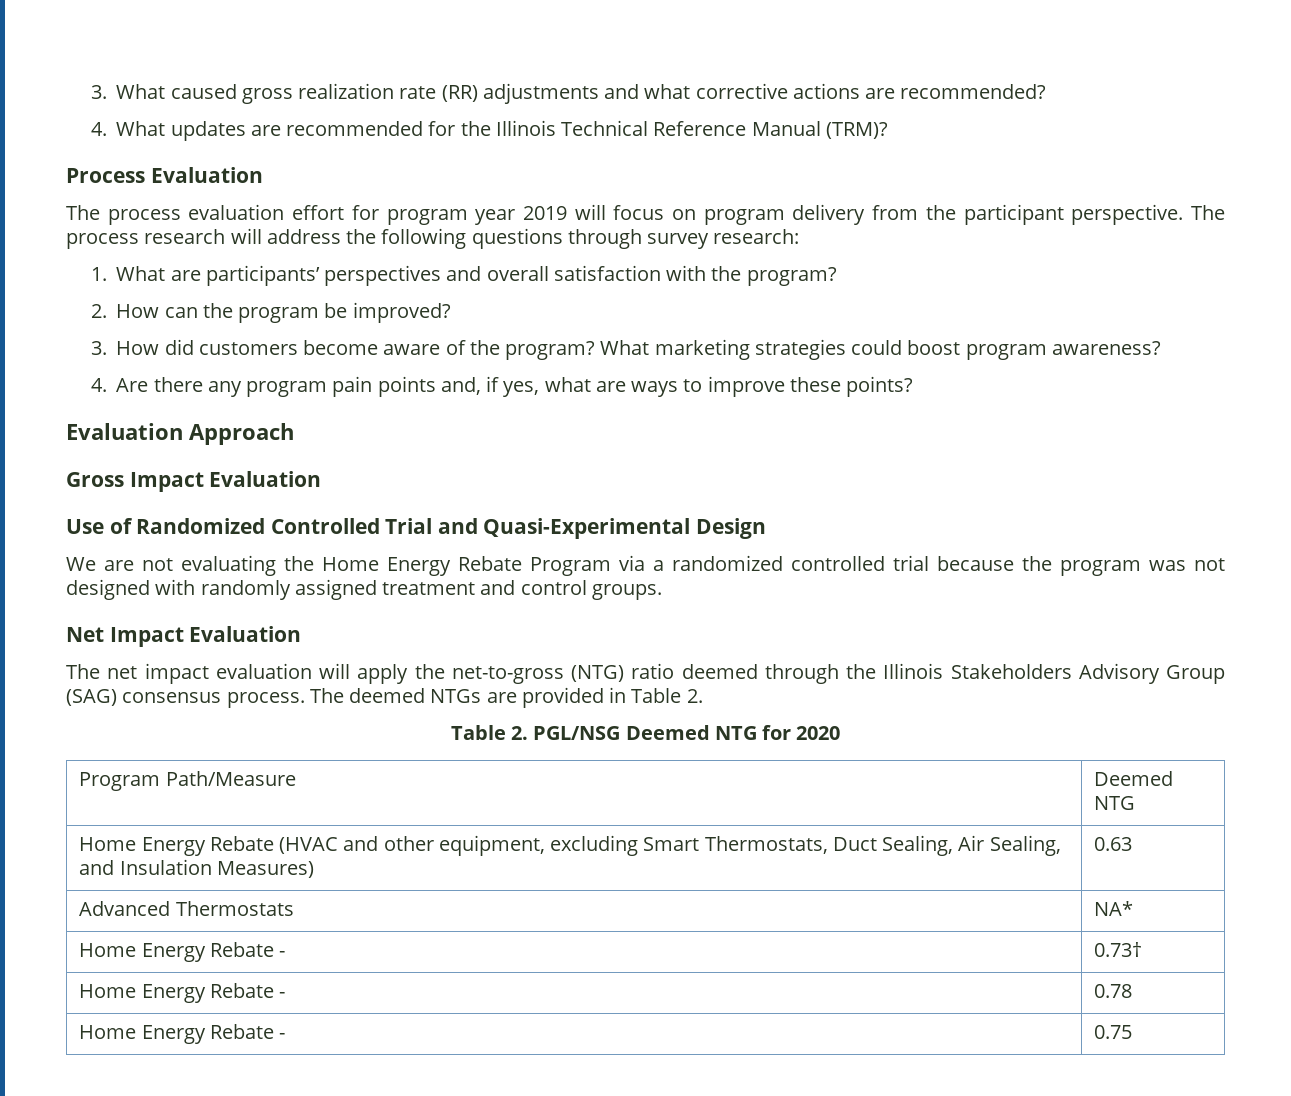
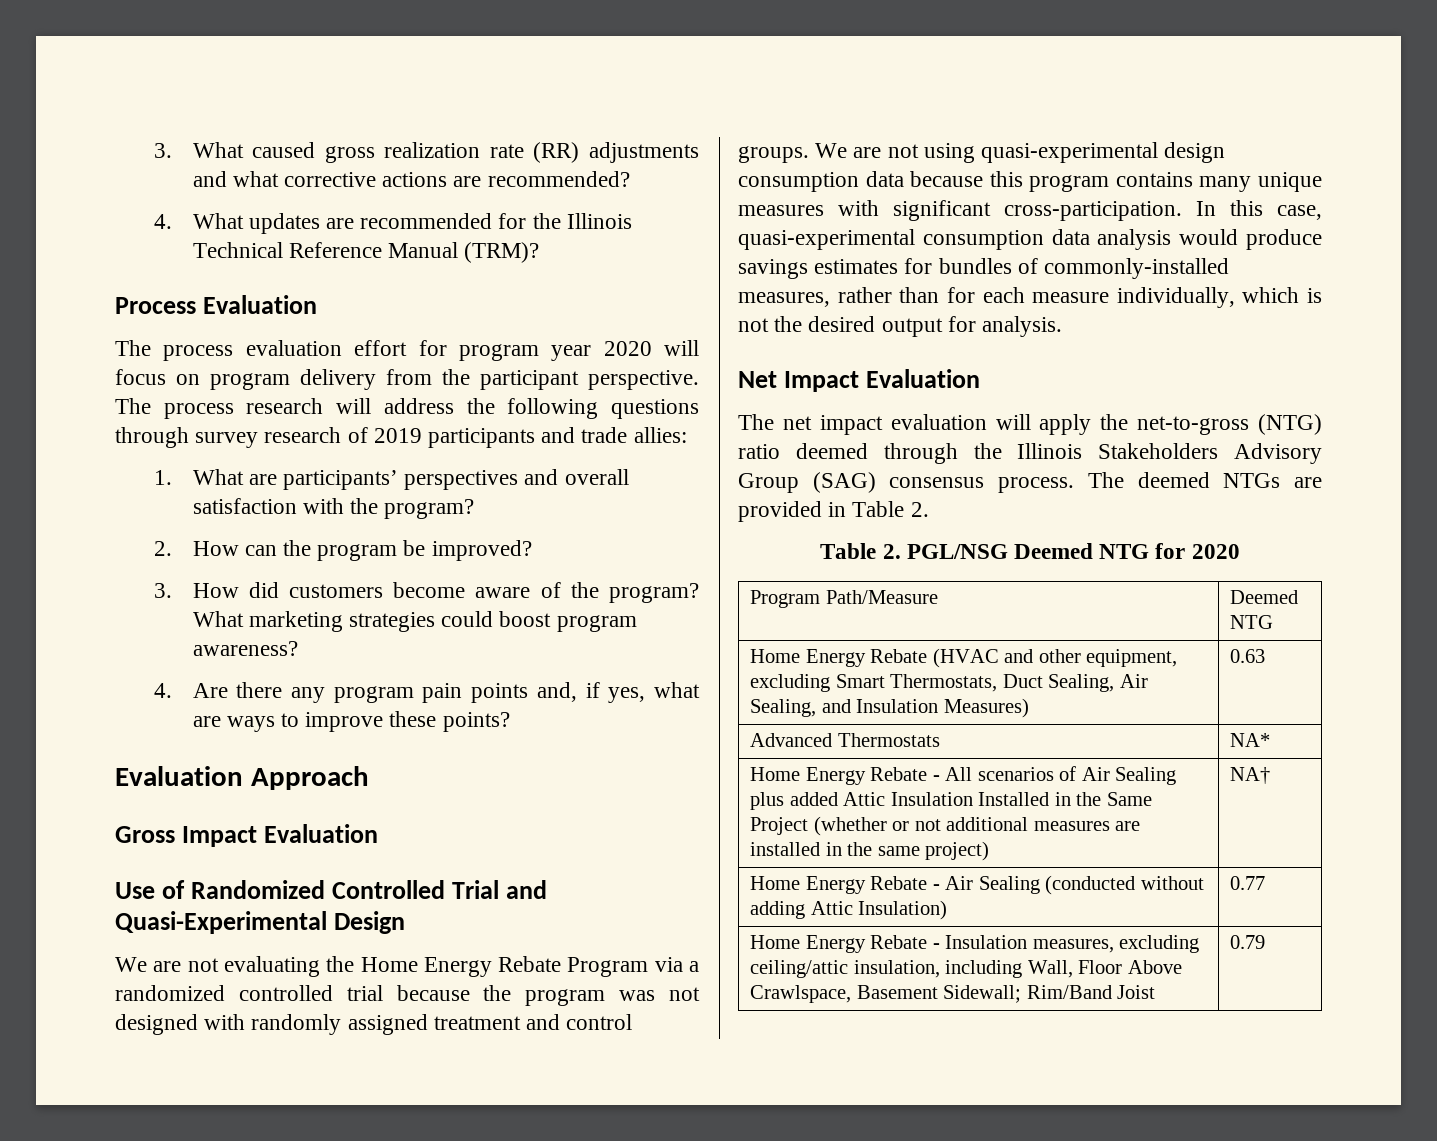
- The process evaluation effort for program year 2019 will focus on program delivery from the participant perspective.
+ The process evaluation effort for program year 2020 will focus on program delivery from the participant perspective.
- The process research will address the following questions through survey research:
+ The process research will address the following questions through survey research of 2019 participants and trade allies:
+ We are not using quasi-experimental design consumption data because this program contains many unique measures with significant cross-participation. In this case, quasi-experimental consumption data analysis would produce savings estimates for bundles of commonly-installed measures, rather than for each measure individually, which is not the desired output for analysis.
- Home Energy Rebate - | 0.73†
- Home Energy Rebate - | 0.78
- Home Energy Rebate - | 0.75
+ Home Energy Rebate - All scenarios of Air Sealing plus added Attic Insulation Installed in the Same Project (whether or not additional measures are installed in the same project) | NA†
+ Home Energy Rebate - Air Sealing (conducted without adding Attic Insulation) | 0.77
+ Home Energy Rebate - Insulation measures, excluding ceiling/attic insulation, including Wall, Floor Above Crawlspace, Basement Sidewall; Rim/Band Joist | 0.79

